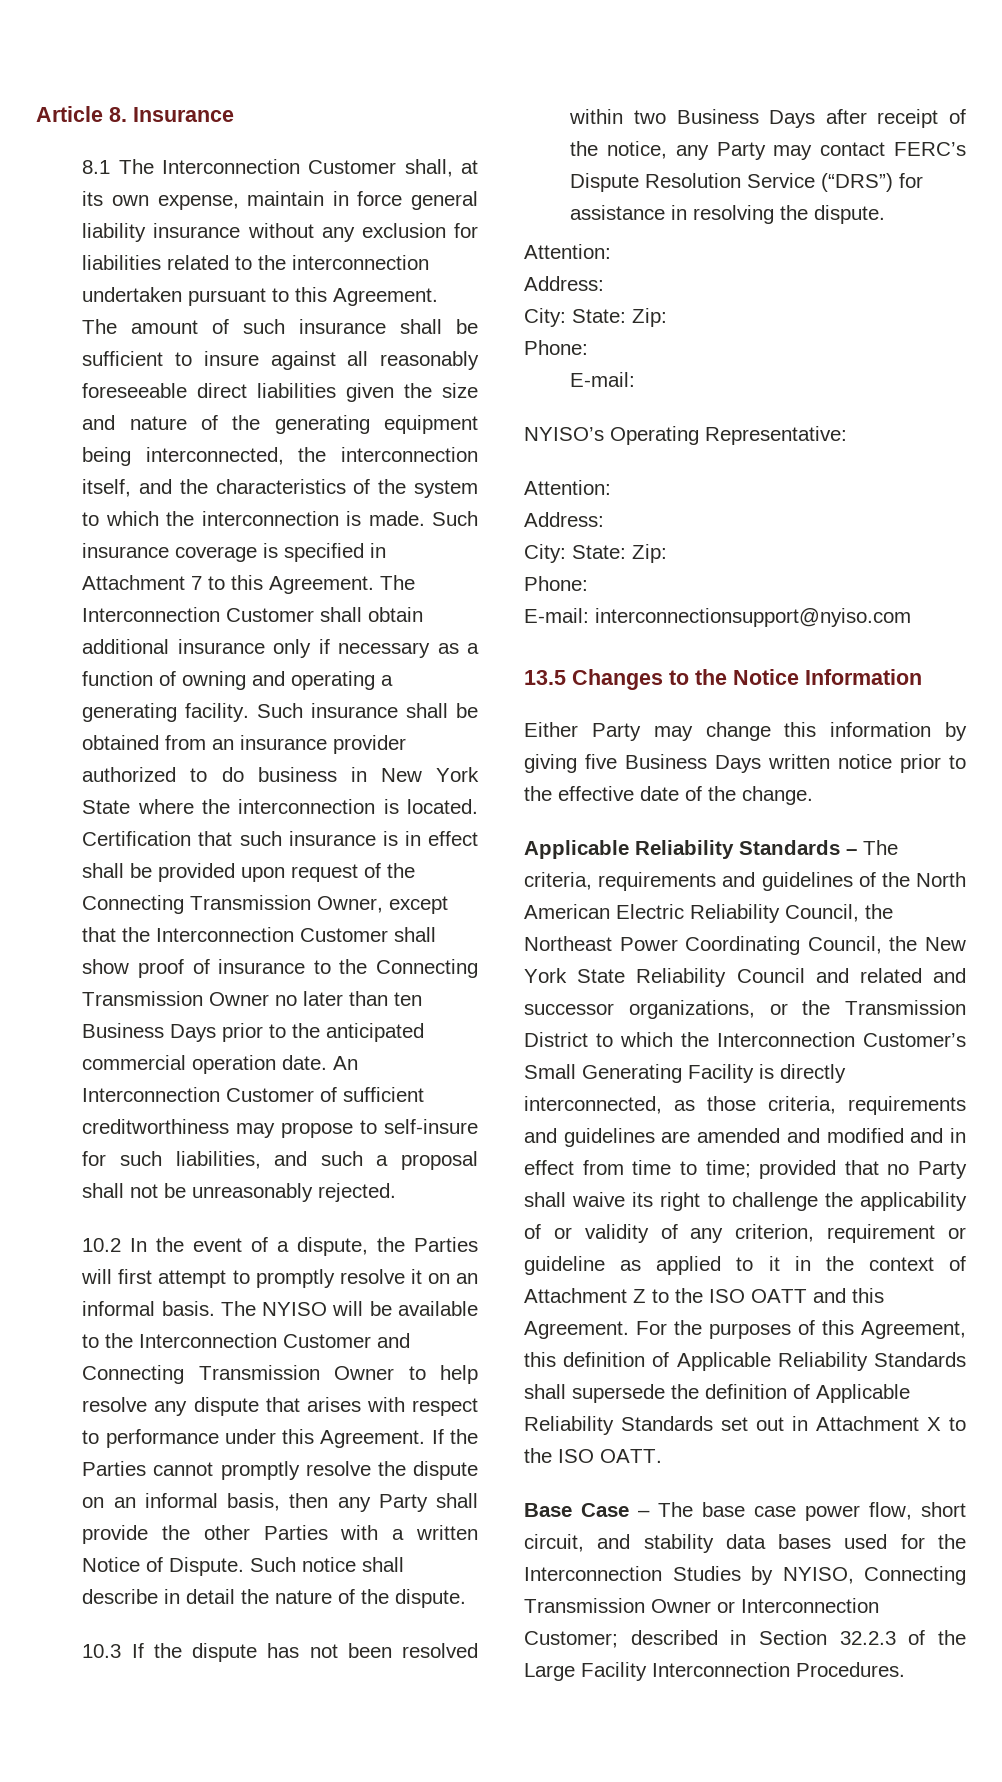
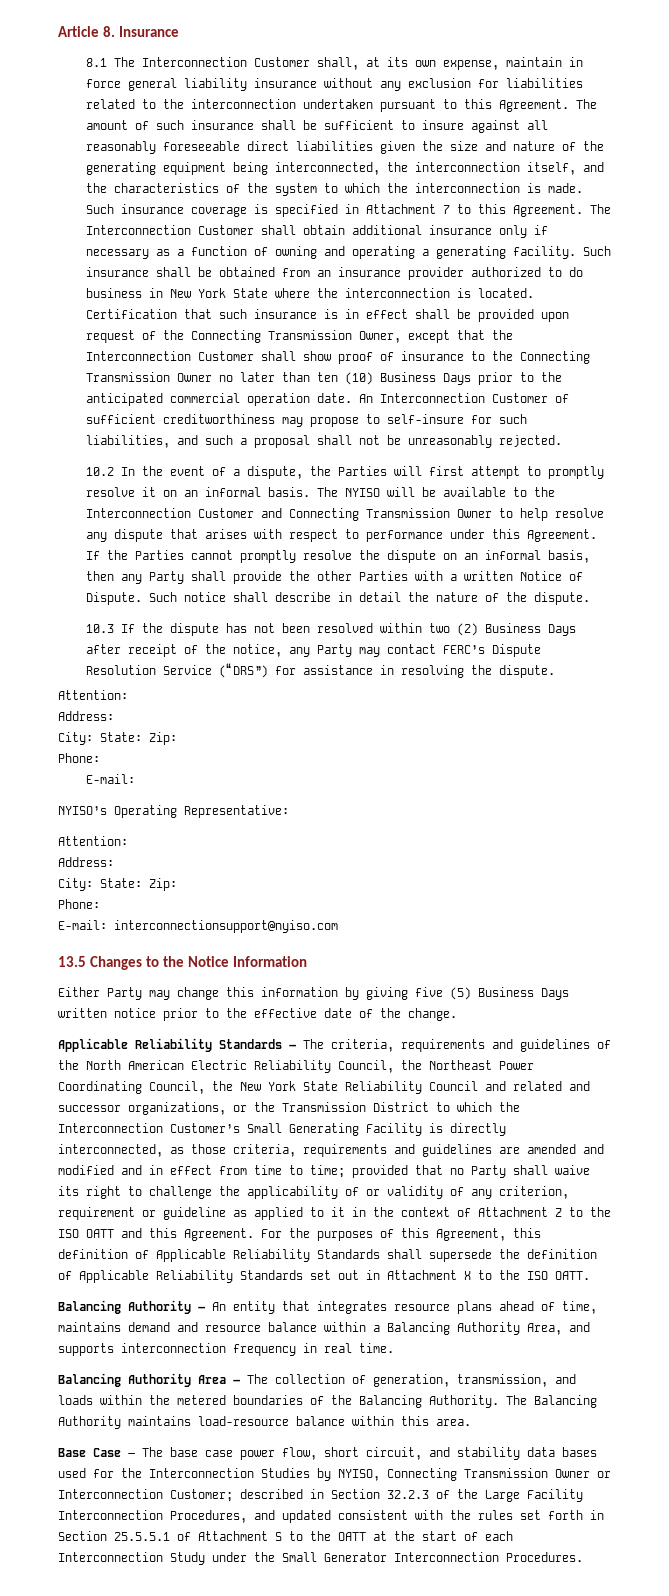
- Certification that such insurance is in effect shall be provided upon request of the Connecting Transmission Owner, except that the Interconnection Customer shall show proof of insurance to the Connecting Transmission Owner no later than ten Business Days prior to the anticipated commercial operation date.
+ Certification that such insurance is in effect shall be provided upon request of the Connecting Transmission Owner, except that the Interconnection Customer shall show proof of insurance to the Connecting Transmission Owner no later than ten (10) Business Days prior to the anticipated commercial operation date.
- 10.3 If the dispute has not been resolved within two Business Days after receipt of the notice, any Party may contact FERC’s Dispute Resolution Service (“DRS”) for assistance in resolving the dispute.
+ 10.3 If the dispute has not been resolved within two (2) Business Days after receipt of the notice, any Party may contact FERC’s Dispute Resolution Service (“DRS”) for assistance in resolving the dispute.
- Either Party may change this information by giving five Business Days written notice prior to the effective date of the change.
+ Either Party may change this information by giving five (5) Business Days written notice prior to the effective date of the change.
+ Balancing Authority – An entity that integrates resource plans ahead of time, maintains demand and resource balance within a Balancing Authority Area, and supports interconnection frequency in real time.
+ Balancing Authority Area – The collection of generation, transmission, and loads within the metered boundaries of the Balancing Authority. The Balancing Authority maintains load-resource balance within this area.
- Base Case – The base case power flow, short circuit, and stability data bases used for the Interconnection Studies by NYISO, Connecting Transmission Owner or Interconnection Customer; described in Section 32.2.3 of the Large Facility Interconnection Procedures.
+ Base Case – The base case power flow, short circuit, and stability data bases used for the Interconnection Studies by NYISO, Connecting Transmission Owner or Interconnection Customer; described in Section 32.2.3 of the Large Facility Interconnection Procedures, and updated consistent with the rules set forth in Section 25.5.5.1 of Attachment S to the OATT at the start of each Interconnection Study under the Small Generator Interconnection Procedures.

